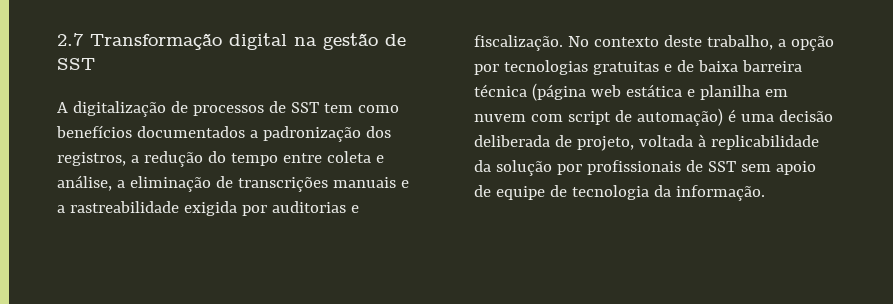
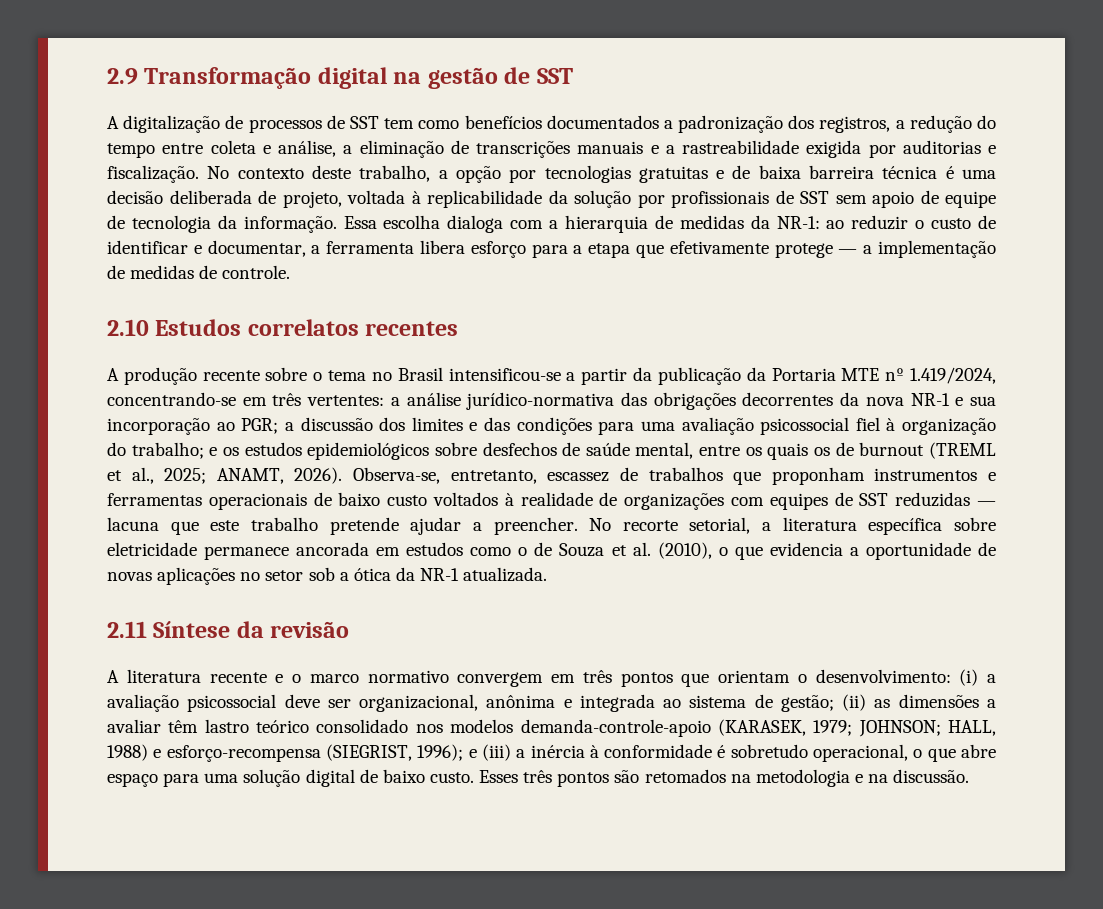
- 2.7 Transformação digital na gestão de SST
+ 2.9 Transformação digital na gestão de SST
- No contexto deste trabalho, a opção por tecnologias gratuitas e de baixa barreira técnica (página web estática e planilha em nuvem com script de automação) é uma decisão deliberada de projeto, voltada à replicabilidade da solução por profissionais de SST sem apoio de equipe de tecnologia da informação.
+ No contexto deste trabalho, a opção por tecnologias gratuitas e de baixa barreira técnica é uma decisão deliberada de projeto, voltada à replicabilidade da solução por profissionais de SST sem apoio de equipe de tecnologia da informação.
+ Essa escolha dialoga com a hierarquia de medidas da NR-1: ao reduzir o custo de identificar e documentar, a ferramenta libera esforço para a etapa que efetivamente protege — a implementação de medidas de controle.
+ 2.10 Estudos correlatos recentes
+ A produção recente sobre o tema no Brasil intensificou-se a partir da publicação da Portaria MTE nº 1.419/2024, concentrando-se em três vertentes: a análise jurídico-normativa das obrigações decorrentes da nova NR-1 e sua incorporação ao PGR; a discussão dos limites e das condições para uma avaliação psicossocial fiel à organização do trabalho; e os estudos epidemiológicos sobre desfechos de saúde mental, entre os quais os de burnout (TREML et al., 2025; ANAMT, 2026). Observa-se, entretanto, escassez de trabalhos que proponham instrumentos e ferramentas operacionais de baixo custo voltados à realidade de organizações com equipes de SST reduzidas — lacuna que este trabalho pretende ajudar a preencher. No recorte setorial, a literatura específica sobre eletricidade permanece ancorada em estudos como o de Souza et al. (2010), o que evidencia a oportunidade de novas aplicações no setor sob a ótica da NR-1 atualizada.
+ 2.11 Síntese da revisão
+ A literatura recente e o marco normativo convergem em três pontos que orientam o desenvolvimento: (i) a avaliação psicossocial deve ser organizacional, anônima e integrada ao sistema de gestão; (ii) as dimensões a avaliar têm lastro teórico consolidado nos modelos demanda-controle-apoio (KARASEK, 1979; JOHNSON; HALL, 1988) e esforço-recompensa (SIEGRIST, 1996); e (iii) a inércia à conformidade é sobretudo operacional, o que abre espaço para uma solução digital de baixo custo. Esses três pontos são retomados na metodologia e na discussão.

